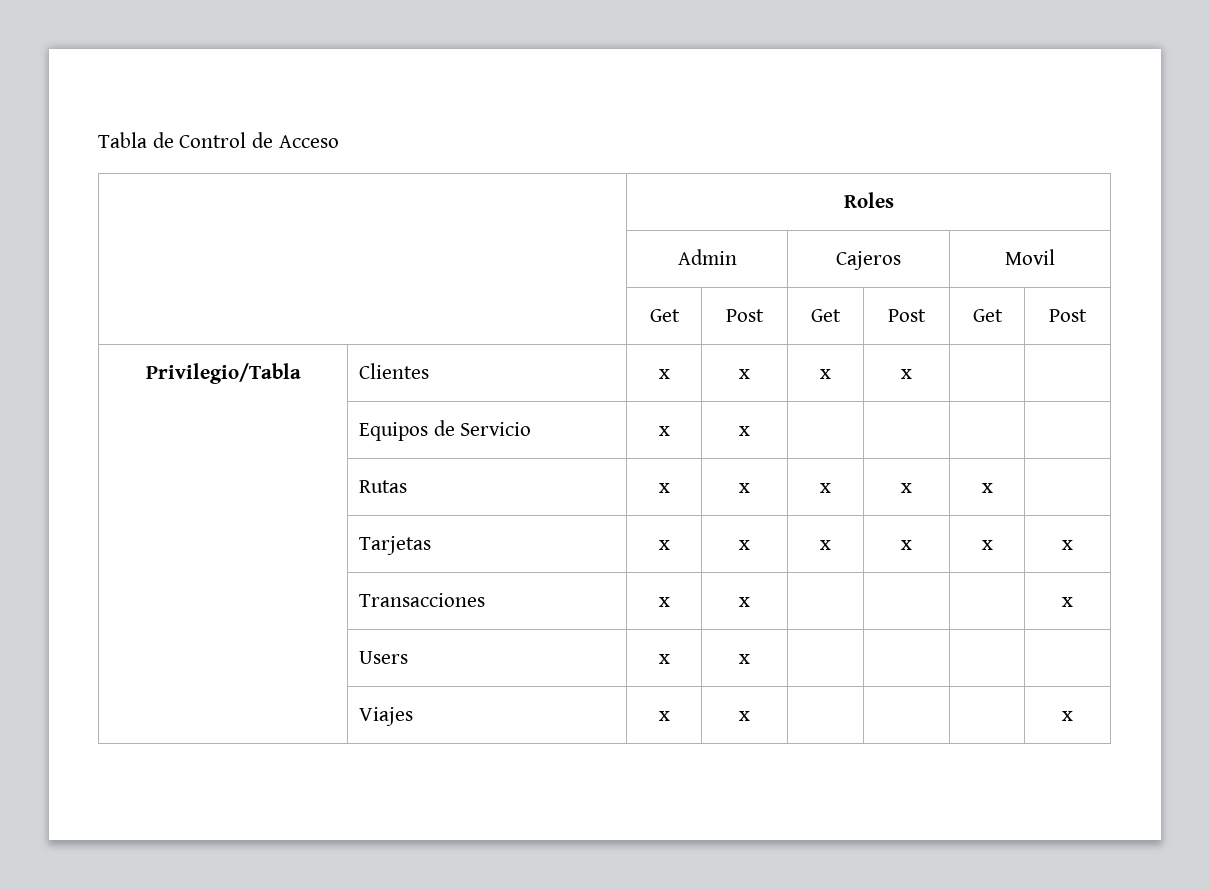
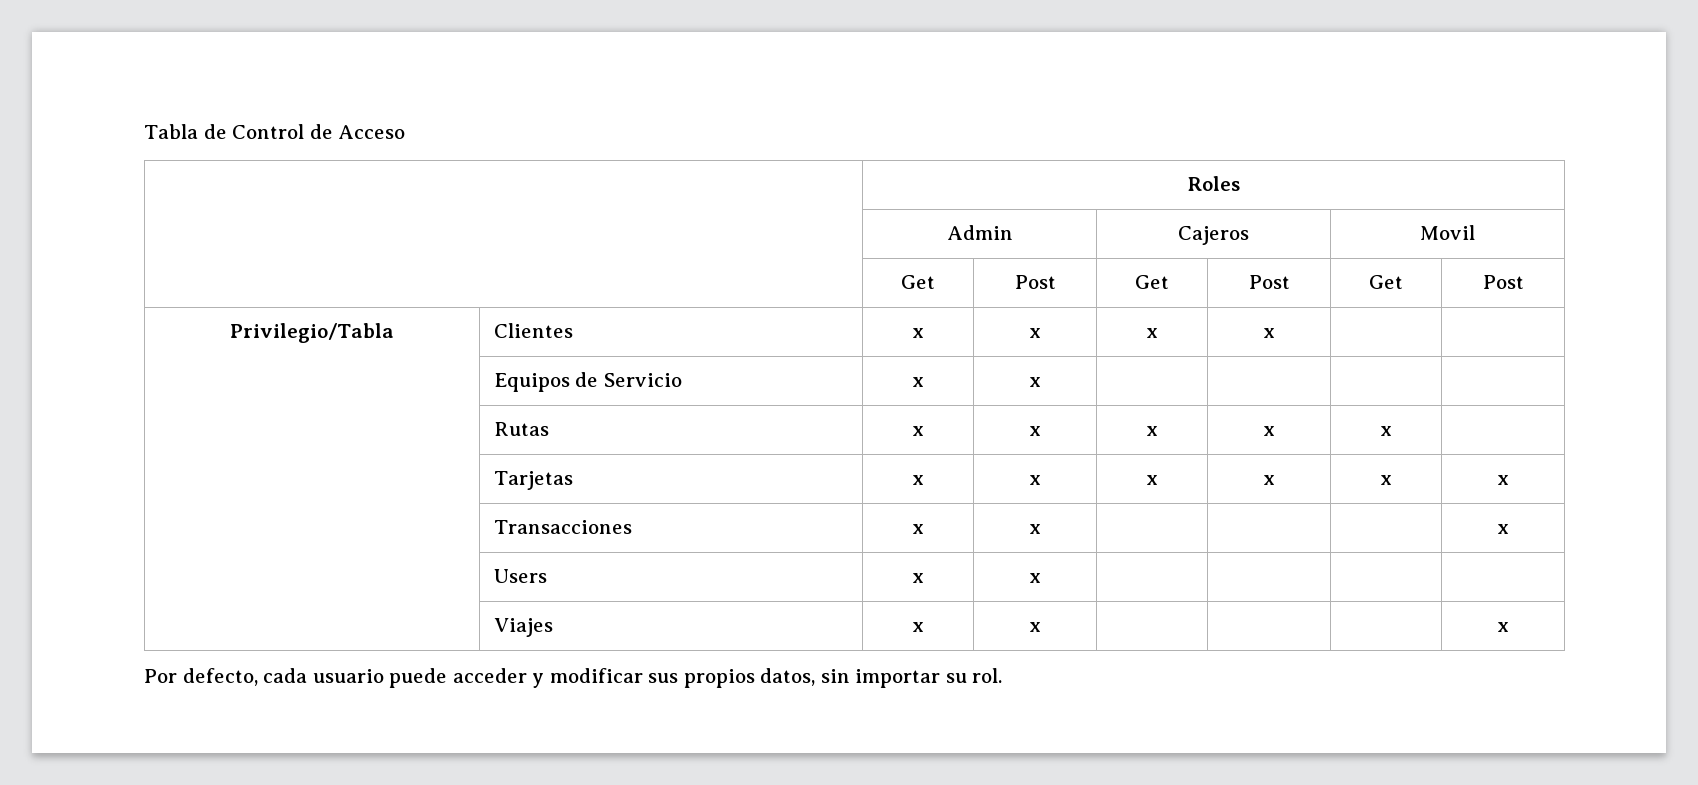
+ Por defecto, cada usuario puede acceder y modificar sus propios datos, sin importar su rol.

